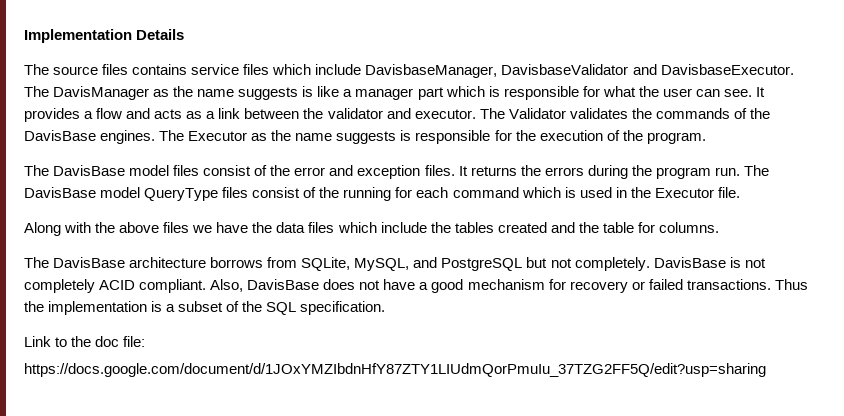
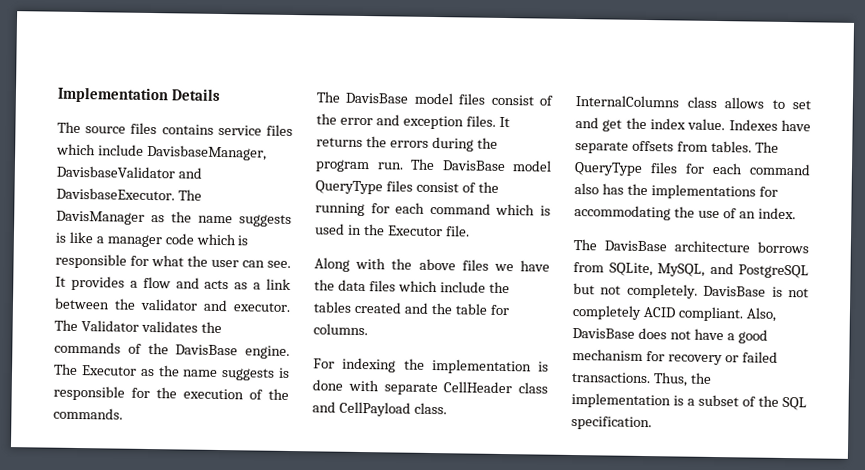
- The DavisManager as the name suggests is like a manager part which is responsible for what the user can see.
+ The DavisManager as the name suggests is like a manager code which is responsible for what the user can see.
- The Validator validates the commands of the DavisBase engines.
+ The Validator validates the commands of the DavisBase engine.
- The Executor as the name suggests is responsible for the execution of the program.
+ The Executor as the name suggests is responsible for the execution of the commands.
+ For indexing the implementation is done with separate CellHeader class and CellPayload class. InternalColumns class allows to set and get the index value. Indexes have separate offsets from tables. The QueryType files for each command also has the implementations for accommodating the use of an index.
- Thus the implementation is a subset of the SQL specification.
+ Thus, the implementation is a subset of the SQL specification.
- Link to the doc file:
- https://docs.google.com/document/d/1JOxYMZIbdnHfY87ZTY1LIUdmQorPmuIu_37TZG2FF5Q/edit?usp=sharing

